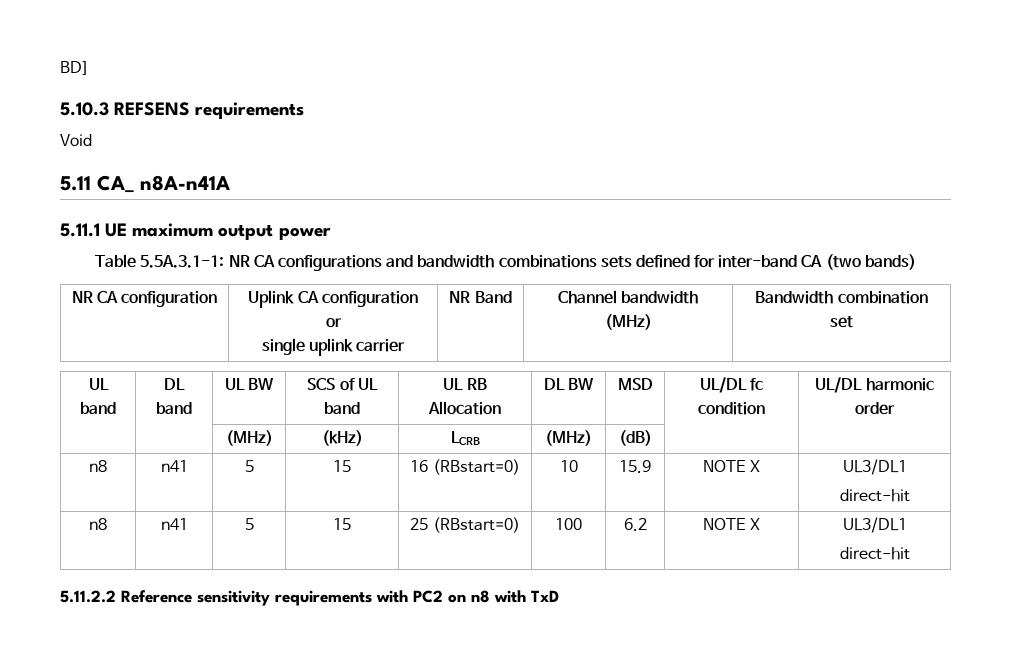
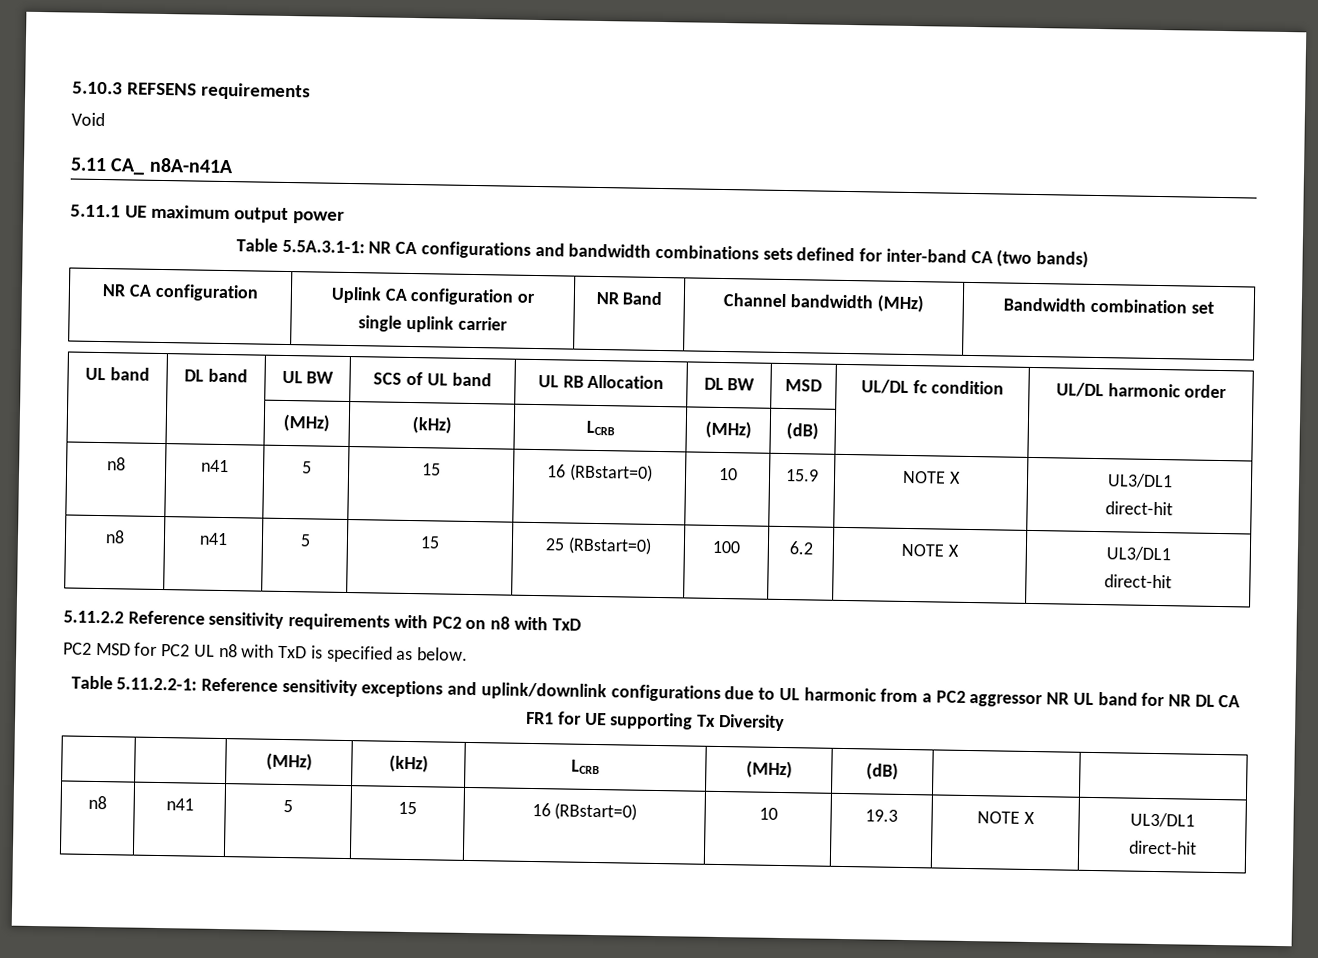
- BD]
+ PC2 MSD for PC2 UL n8 with TxD is specified as below.
+ Table 5.11.2.2-1: Reference sensitivity exceptions and uplink/downlink configurations due to UL harmonic from a PC2 aggressor NR UL band for NR DL CA FR1 for UE supporting Tx Diversity
+ | | (MHz) | (kHz) | LCRB | (MHz) | (dB) | |
+ n8 | n41 | 5 | 15 | 16 (RBstart=0) | 10 | 19.3 | NOTE X | UL3/DL1
+ direct-hit

